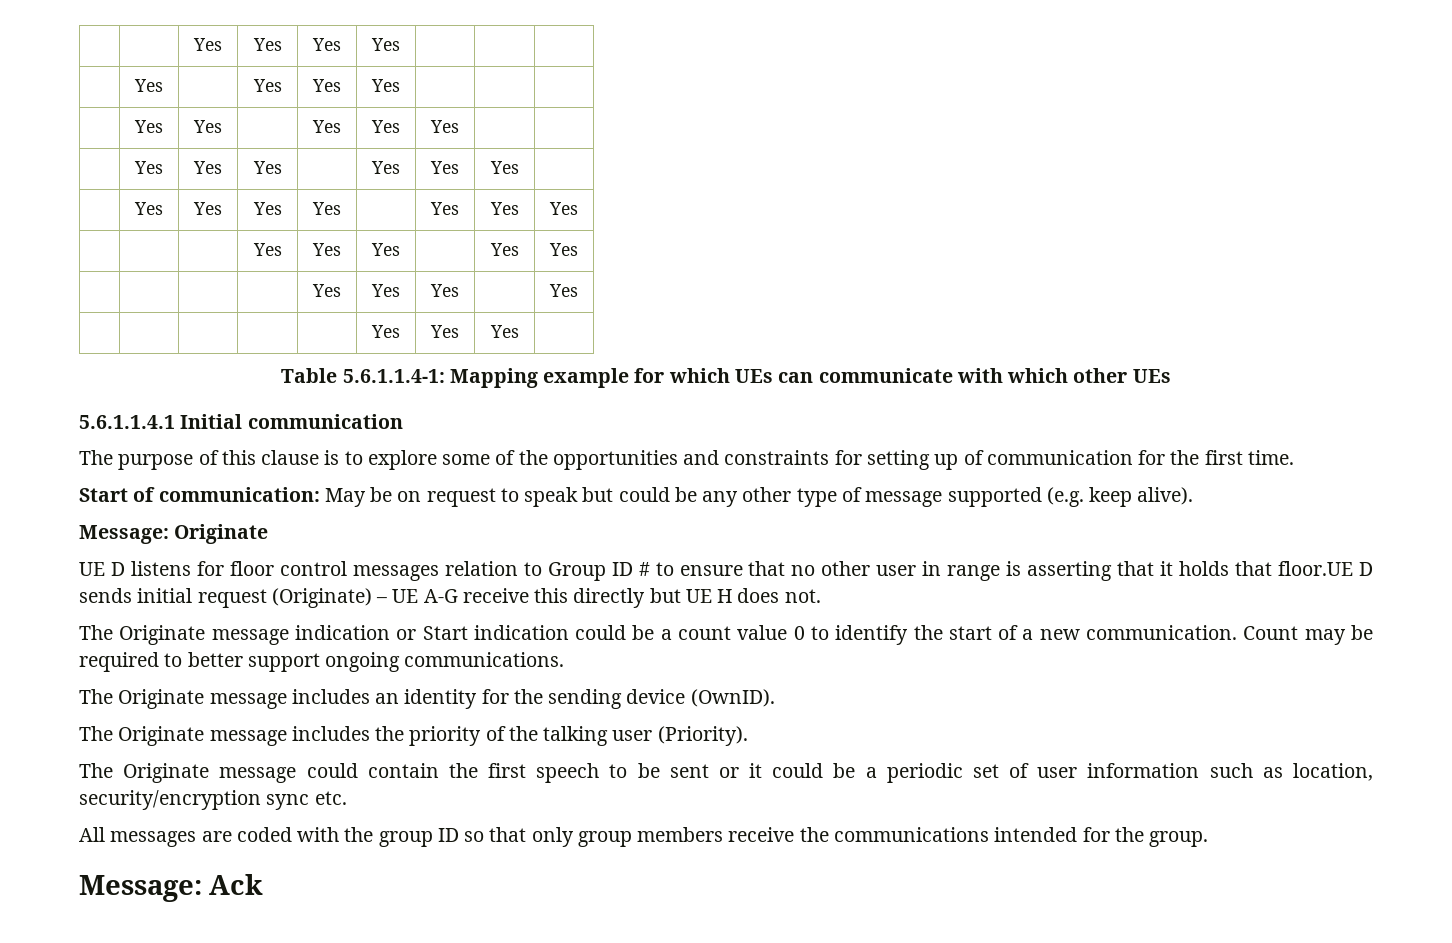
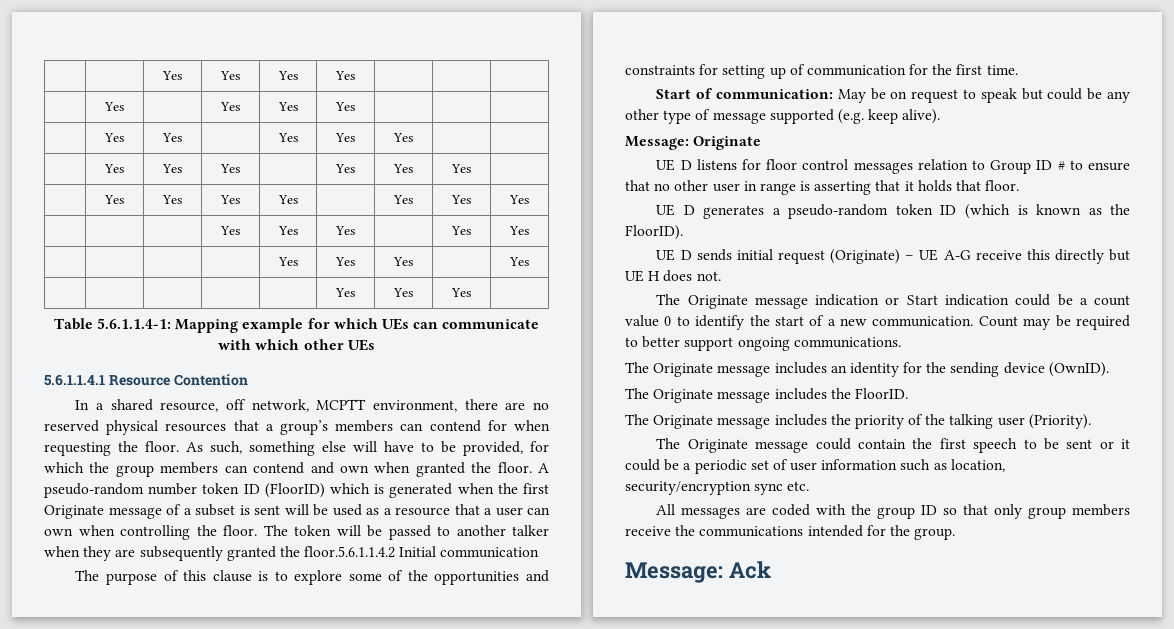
- 5.6.1.1.4.1 Initial communication
+ 5.6.1.1.4.1 Resource Contention
+ In a shared resource, off network, MCPTT environment, there are no reserved physical resources that a group’s members can contend for when requesting the floor. As such, something else will have to be provided, for which the group members can contend and own when granted the floor. A pseudo-random number token ID (FloorID) which is generated when the first Originate message of a subset is sent will be used as a resource that a user can own when controlling the floor. The token will be passed to another talker when they are subsequently granted the floor.5.6.1.1.4.2 Initial communication
- UE D listens for floor control messages relation to Group ID # to ensure that no other user in range is asserting that it holds that floor.UE D sends initial request (Originate) – UE A-G receive this directly but UE H does not.
+ UE D listens for floor control messages relation to Group ID # to ensure that no other user in range is asserting that it holds that floor.
+ UE D generates a pseudo-random token ID (which is known as the FloorID).
+ UE D sends initial request (Originate) – UE A-G receive this directly but UE H does not.
+ The Originate message includes the FloorID.

